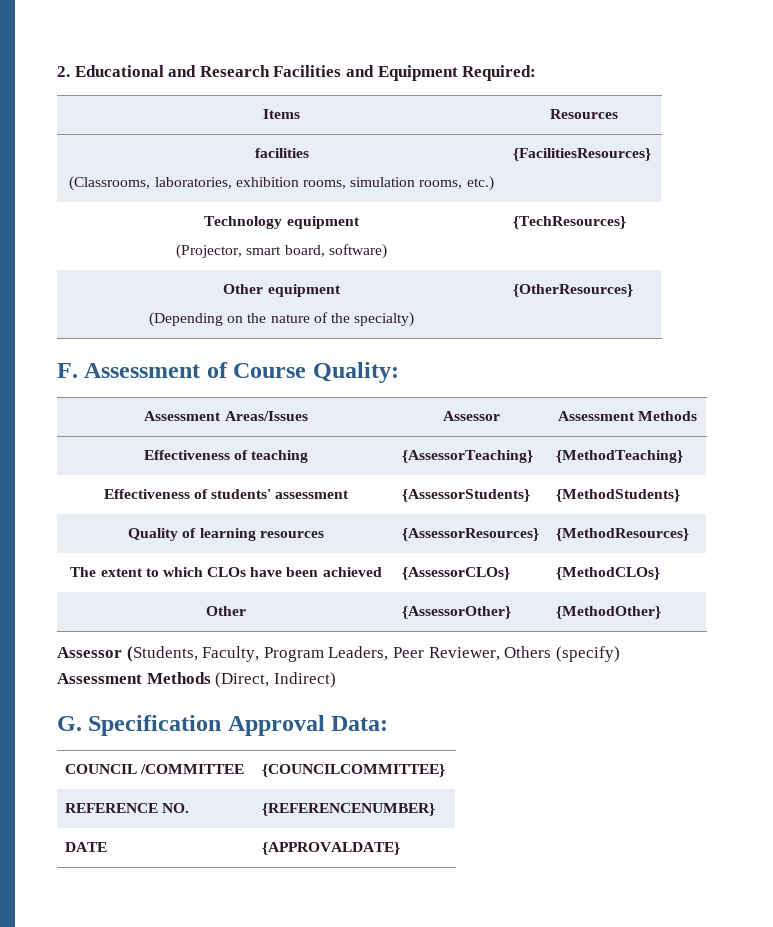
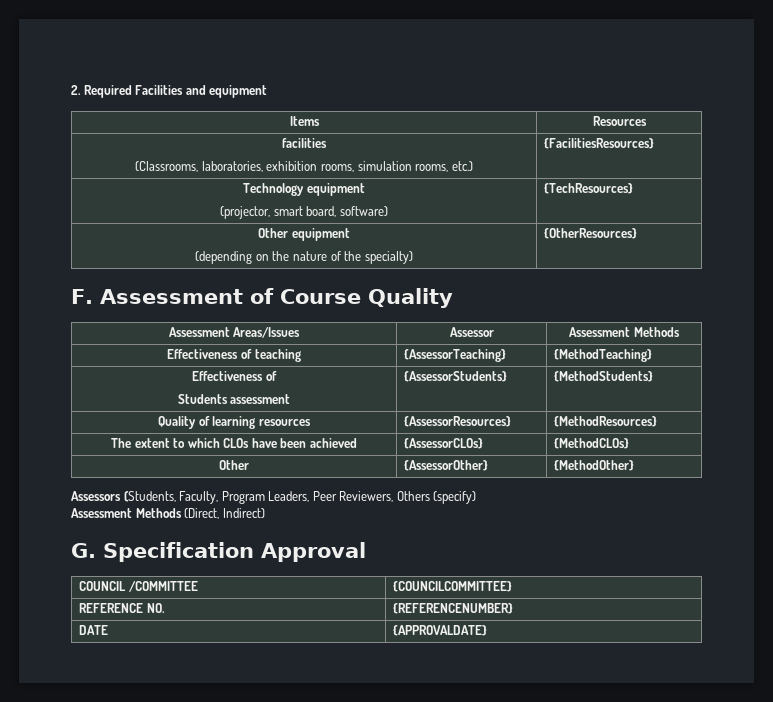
- 2. Educational and Research Facilities and Equipment Required:
+ 2. Required Facilities and equipment
  Technology equipment
- (Projector, smart board, software) | {TechResources}
+ (projector, smart board, software) | {TechResources}
  Other equipment
- (Depending on the nature of the specialty) | {OtherResources}
+ (depending on the nature of the specialty) | {OtherResources}
- F. Assessment of Course Quality:
+ F. Assessment of Course Quality
  Effectiveness of teaching | {AssessorTeaching} | {MethodTeaching}
- Effectiveness of students' assessment | {AssessorStudents} | {MethodStudents}
+ Effectiveness of
+ Students assessment | {AssessorStudents} | {MethodStudents}
- Assessor (Students, Faculty, Program Leaders, Peer Reviewer, Others (specify)
+ Assessors (Students, Faculty, Program Leaders, Peer Reviewers, Others (specify)
- G. Specification Approval Data:
+ G. Specification Approval

